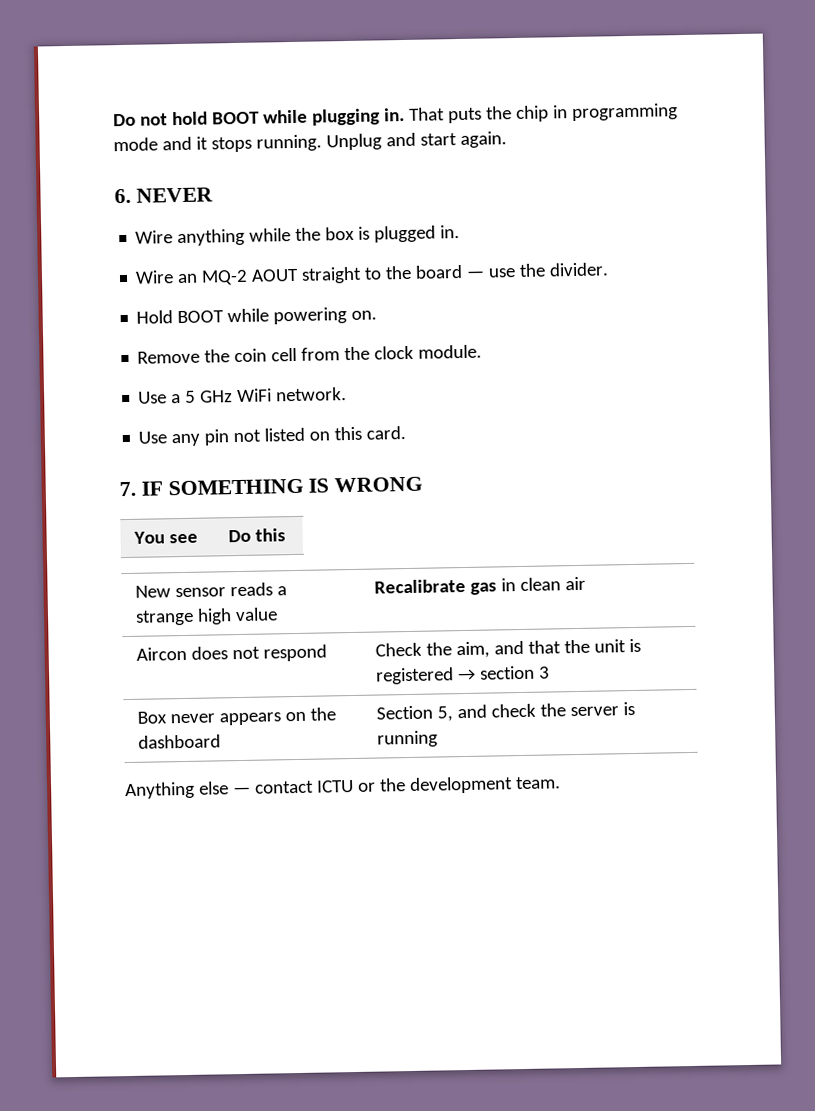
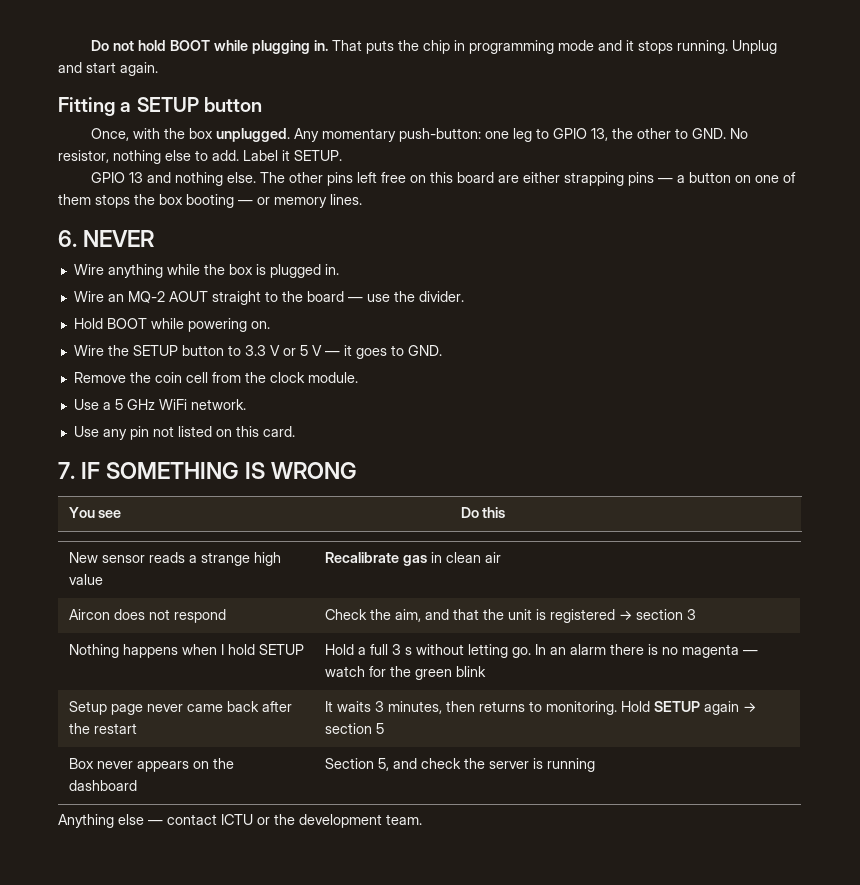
+ Fitting a SETUP button
+ Once, with the box unplugged. Any momentary push-button: one leg to GPIO 13, the other to GND. No resistor, nothing else to add. Label it SETUP.
+ GPIO 13 and nothing else. The other pins left free on this board are either strapping pins — a button on one of them stops the box booting — or memory lines.
+ Wire the SETUP button to 3.3 V or 5 V — it goes to GND.
+ Nothing happens when I hold SETUP | Hold a full 3 s without letting go. In an alarm there is no magenta — watch for the green blink
+ Setup page never came back after the restart | It waits 3 minutes, then returns to monitoring. Hold SETUP again → section 5

